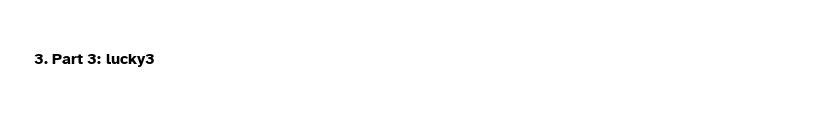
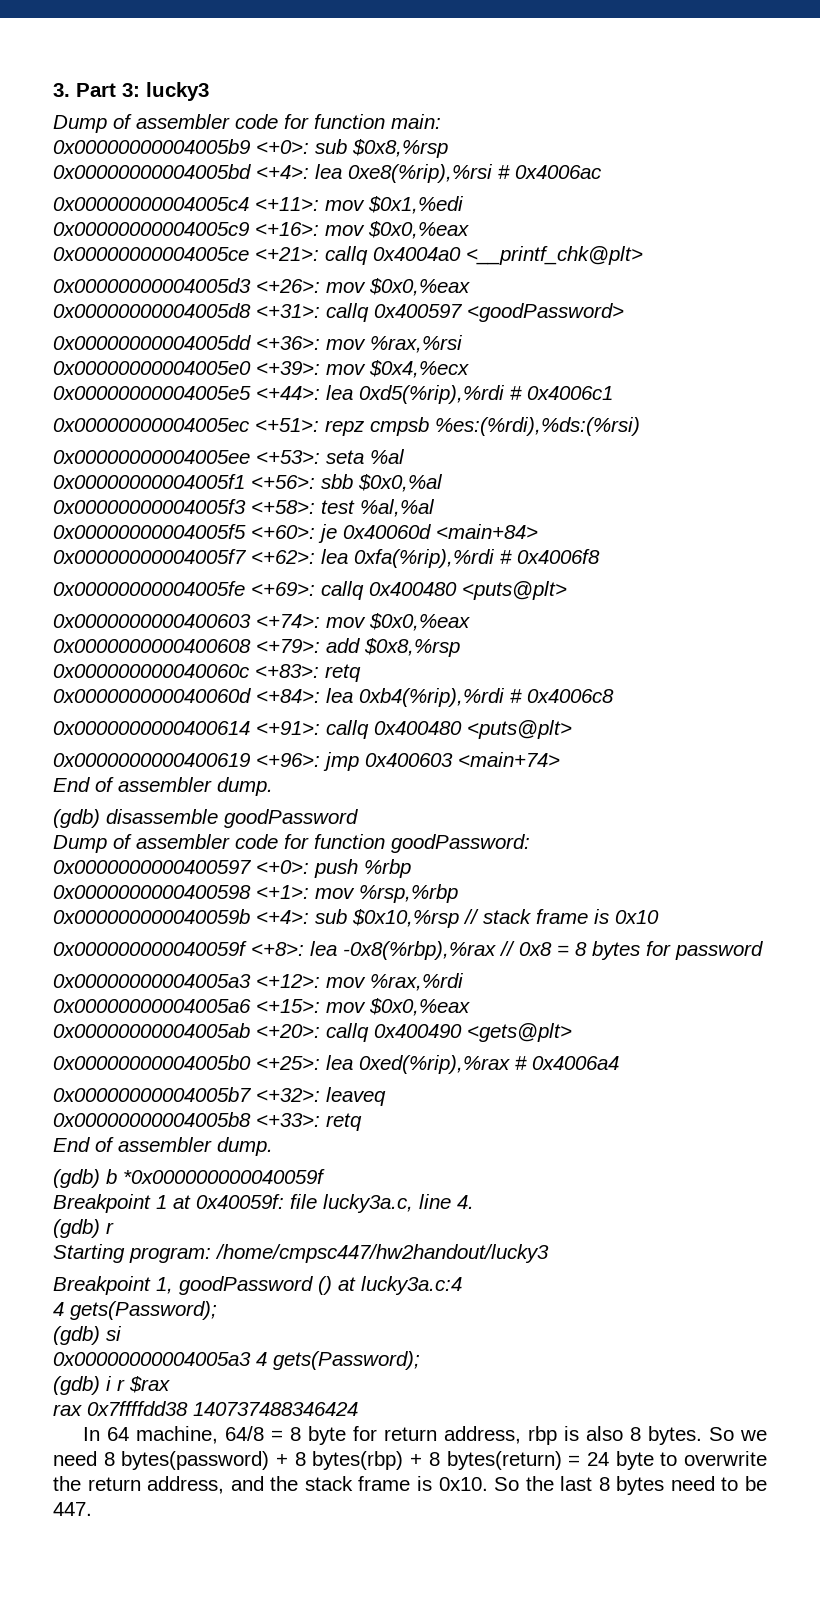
+ Dump of assembler code for function main:
+ 0x00000000004005b9 <+0>: sub $0x8,%rsp
+ 0x00000000004005bd <+4>: lea 0xe8(%rip),%rsi # 0x4006ac
+ 0x00000000004005c4 <+11>: mov $0x1,%edi
+ 0x00000000004005c9 <+16>: mov $0x0,%eax
+ 0x00000000004005ce <+21>: callq 0x4004a0 <__printf_chk@plt>
+ 0x00000000004005d3 <+26>: mov $0x0,%eax
+ 0x00000000004005d8 <+31>: callq 0x400597 <goodPassword>
+ 0x00000000004005dd <+36>: mov %rax,%rsi
+ 0x00000000004005e0 <+39>: mov $0x4,%ecx
+ 0x00000000004005e5 <+44>: lea 0xd5(%rip),%rdi # 0x4006c1
+ 0x00000000004005ec <+51>: repz cmpsb %es:(%rdi),%ds:(%rsi)
+ 0x00000000004005ee <+53>: seta %al
+ 0x00000000004005f1 <+56>: sbb $0x0,%al
+ 0x00000000004005f3 <+58>: test %al,%al
+ 0x00000000004005f5 <+60>: je 0x40060d <main+84>
+ 0x00000000004005f7 <+62>: lea 0xfa(%rip),%rdi # 0x4006f8
+ 0x00000000004005fe <+69>: callq 0x400480 <puts@plt>
+ 0x0000000000400603 <+74>: mov $0x0,%eax
+ 0x0000000000400608 <+79>: add $0x8,%rsp
+ 0x000000000040060c <+83>: retq
+ 0x000000000040060d <+84>: lea 0xb4(%rip),%rdi # 0x4006c8
+ 0x0000000000400614 <+91>: callq 0x400480 <puts@plt>
+ 0x0000000000400619 <+96>: jmp 0x400603 <main+74>
+ End of assembler dump.
+ (gdb) disassemble goodPassword
+ Dump of assembler code for function goodPassword:
+ 0x0000000000400597 <+0>: push %rbp
+ 0x0000000000400598 <+1>: mov %rsp,%rbp
+ 0x000000000040059b <+4>: sub $0x10,%rsp // stack frame is 0x10
+ 0x000000000040059f <+8>: lea -0x8(%rbp),%rax // 0x8 = 8 bytes for password
+ 0x00000000004005a3 <+12>: mov %rax,%rdi
+ 0x00000000004005a6 <+15>: mov $0x0,%eax
+ 0x00000000004005ab <+20>: callq 0x400490 <gets@plt>
+ 0x00000000004005b0 <+25>: lea 0xed(%rip),%rax # 0x4006a4
+ 0x00000000004005b7 <+32>: leaveq
+ 0x00000000004005b8 <+33>: retq
+ End of assembler dump.
+ (gdb) b *0x000000000040059f
+ Breakpoint 1 at 0x40059f: file lucky3a.c, line 4.
+ (gdb) r
+ Starting program: /home/cmpsc447/hw2handout/lucky3
+ Breakpoint 1, goodPassword () at lucky3a.c:4
+ 4 gets(Password);
+ (gdb) si
+ 0x00000000004005a3 4 gets(Password);
+ (gdb) i r $rax
+ rax 0x7ffffdd38 140737488346424
+ In 64 machine, 64/8 = 8 byte for return address, rbp is also 8 bytes. So we need 8 bytes(password) + 8 bytes(rbp) + 8 bytes(return) = 24 byte to overwrite the return address, and the stack frame is 0x10. So the last 8 bytes need to be 447.

